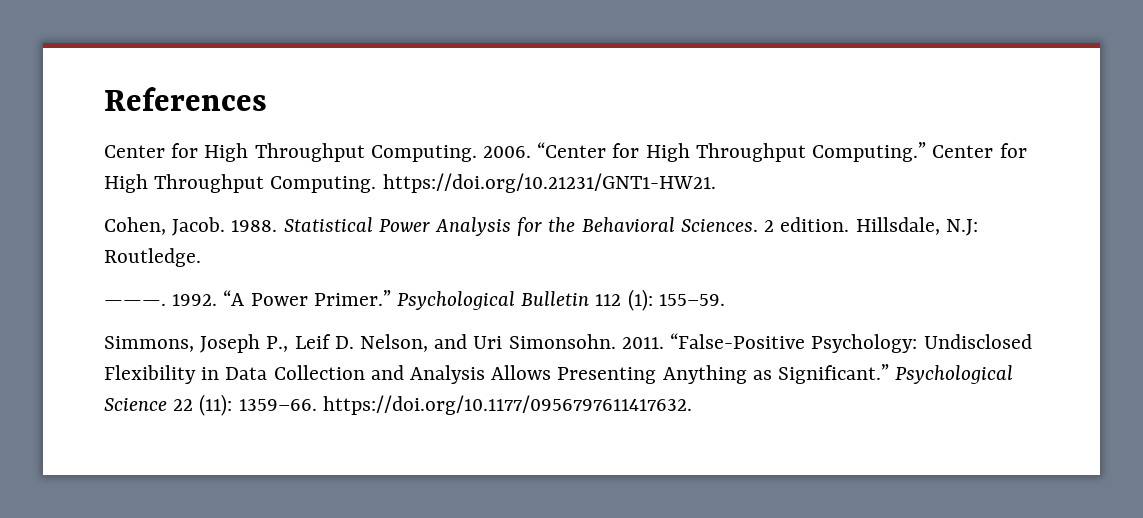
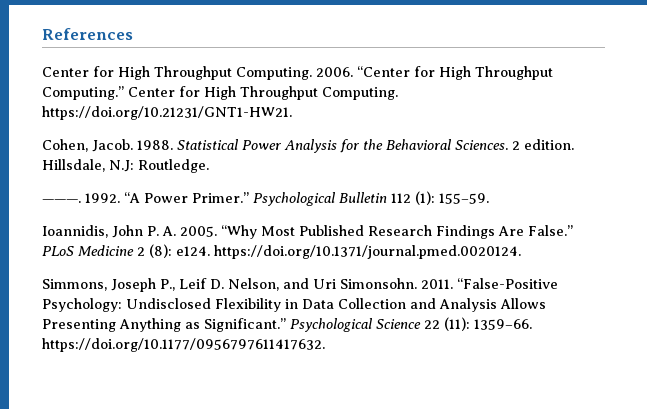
+ Ioannidis, John P. A. 2005. “Why Most Published Research Findings Are False.” PLoS Medicine 2 (8): e124. https://doi.org/10.1371/journal.pmed.0020124.

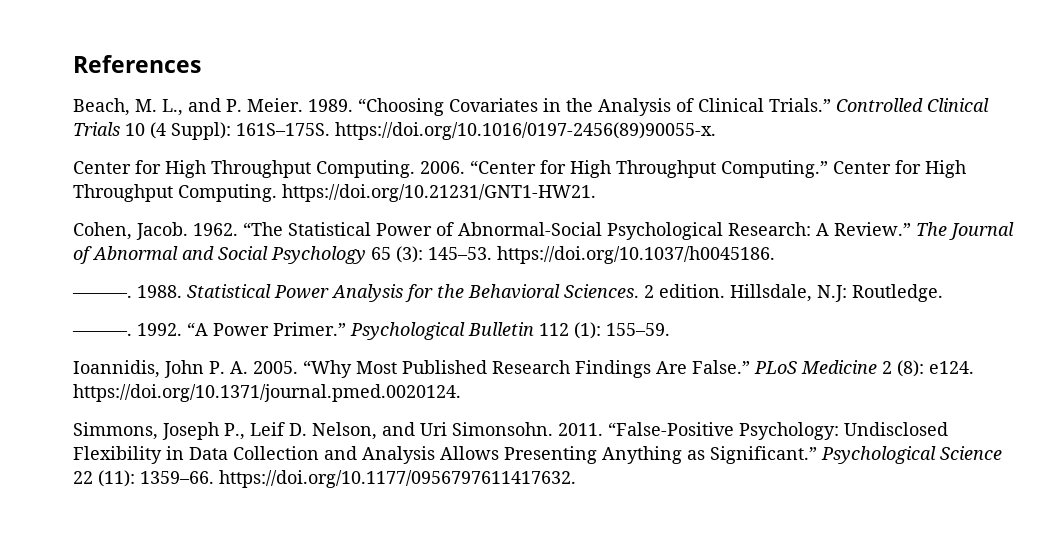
+ Beach, M. L., and P. Meier. 1989. “Choosing Covariates in the Analysis of Clinical Trials.” Controlled Clinical Trials 10 (4 Suppl): 161S–175S. https://doi.org/10.1016/0197-2456(89)90055-x.
+ 1962. “The Statistical Power of Abnormal-Social Psychological Research: A Review.” The Journal of Abnormal and Social Psychology 65 (3): 145–53. https://doi.org/10.1037/h0045186.
+ ———.

